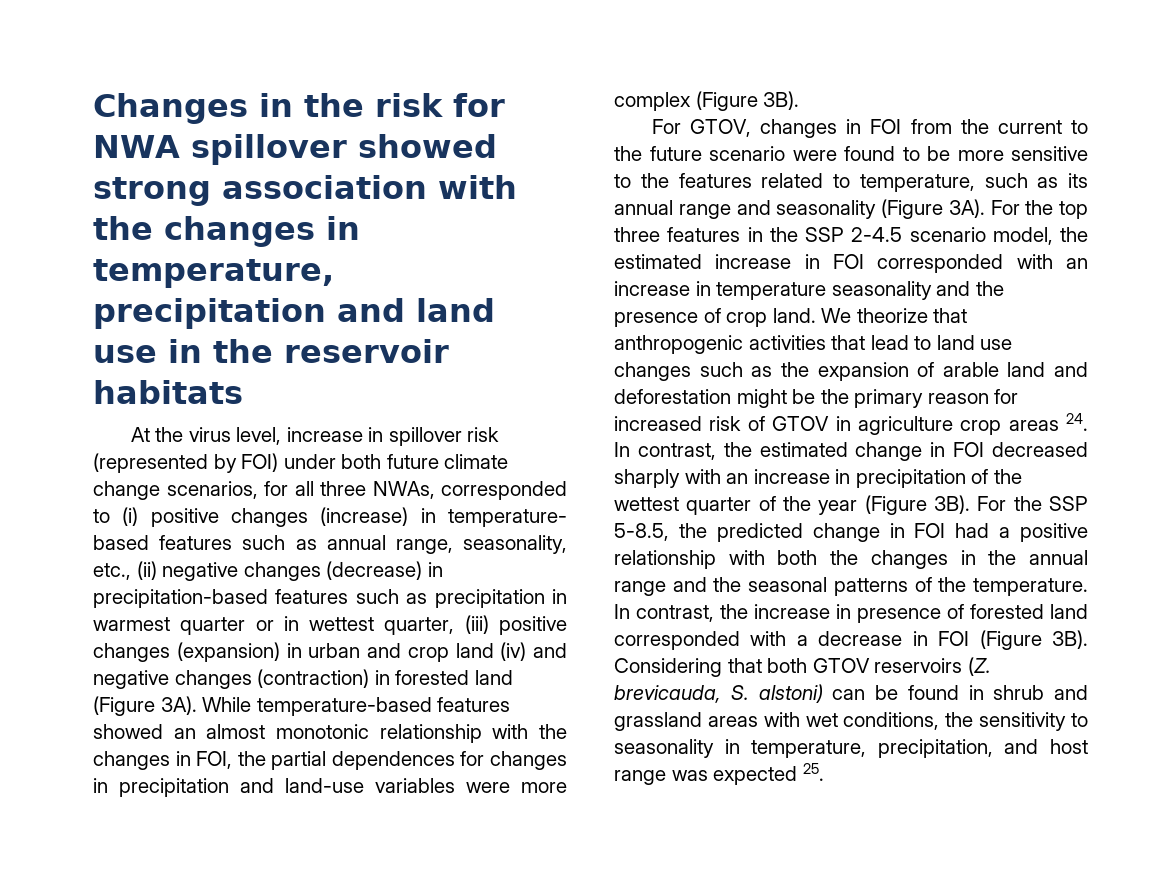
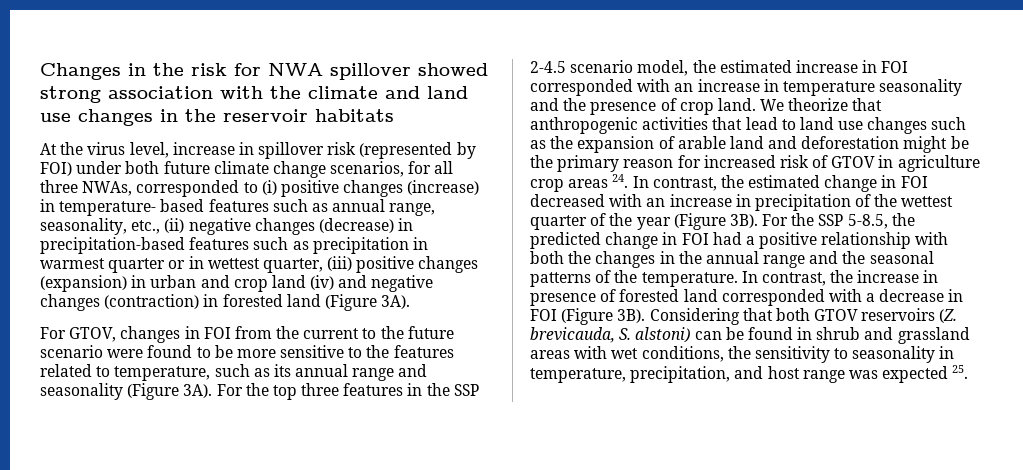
- Changes in the risk for NWA spillover showed strong association with the changes in temperature, precipitation and land use in the reservoir habitats
+ Changes in the risk for NWA spillover showed strong association with the climate and land use changes in the reservoir habitats
- While temperature-based features showed an almost monotonic relationship with the changes in FOI, the partial dependences for changes in precipitation and land-use variables were more complex (Figure 3B).
- We theorize that anthropogenic activities that lead to land use changes such as the expansion of arable land and deforestation might be the primary reason for increased risk of GTOV in agriculture crop areas 24. In contrast, the estimated change in FOI decreased sharply with an increase in precipitation of the wettest quarter of the year (Figure 3B).
+ We theorize that anthropogenic activities that lead to land use changes such as the expansion of arable land and deforestation might be the primary reason for increased risk of GTOV in agriculture crop areas 24. In contrast, the estimated change in FOI decreased with an increase in precipitation of the wettest quarter of the year (Figure 3B).

